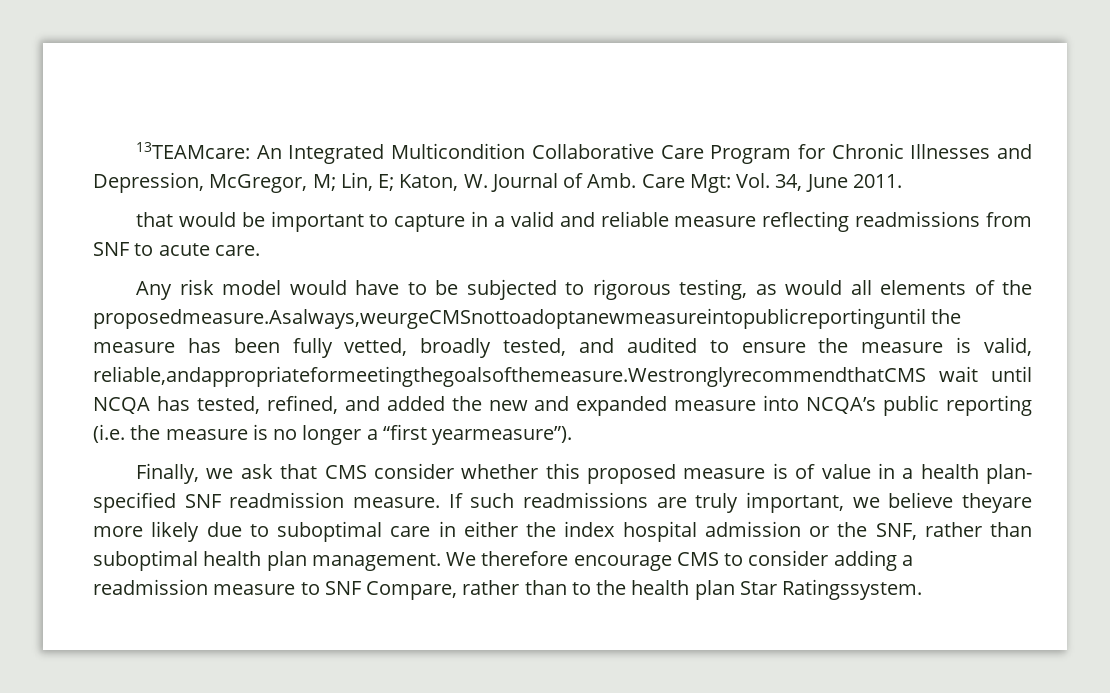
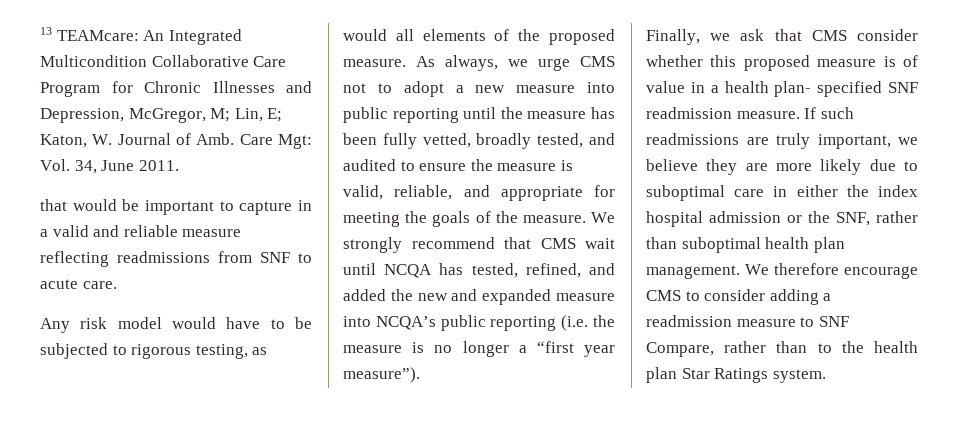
- 13TEAMcare: An Integrated Multicondition Collaborative Care Program for Chronic Illnesses and Depression, McGregor, M; Lin, E; Katon, W. Journal of Amb. Care Mgt: Vol. 34, June 2011.
+ 13 TEAMcare: An Integrated Multicondition Collaborative Care Program for Chronic Illnesses and Depression, McGregor, M; Lin, E; Katon, W. Journal of Amb. Care Mgt: Vol. 34, June 2011.
- Any risk model would have to be subjected to rigorous testing, as would all elements of the proposedmeasure.Asalways,weurgeCMSnottoadoptanewmeasureintopublicreportinguntil the measure has been fully vetted, broadly tested, and audited to ensure the measure is valid, reliable,andappropriateformeetingthegoalsofthemeasure.WestronglyrecommendthatCMS wait until NCQA has tested, refined, and added the new and expanded measure into NCQA’s public reporting (i.e. the measure is no longer a “first yearmeasure”).
+ Any risk model would have to be subjected to rigorous testing, as would all elements of the proposed measure. As always, we urge CMS not to adopt a new measure into public reporting until the measure has been fully vetted, broadly tested, and audited to ensure the measure is valid, reliable, and appropriate for meeting the goals of the measure. We strongly recommend that CMS wait until NCQA has tested, refined, and added the new and expanded measure into NCQA’s public reporting (i.e. the measure is no longer a “first year measure”).
- If such readmissions are truly important, we believe theyare more likely due to suboptimal care in either the index hospital admission or the SNF, rather than suboptimal health plan management.
+ If such readmissions are truly important, we believe they are more likely due to suboptimal care in either the index hospital admission or the SNF, rather than suboptimal health plan management.
- We therefore encourage CMS to consider adding a readmission measure to SNF Compare, rather than to the health plan Star Ratingssystem.
+ We therefore encourage CMS to consider adding a readmission measure to SNF Compare, rather than to the health plan Star Ratings system.

